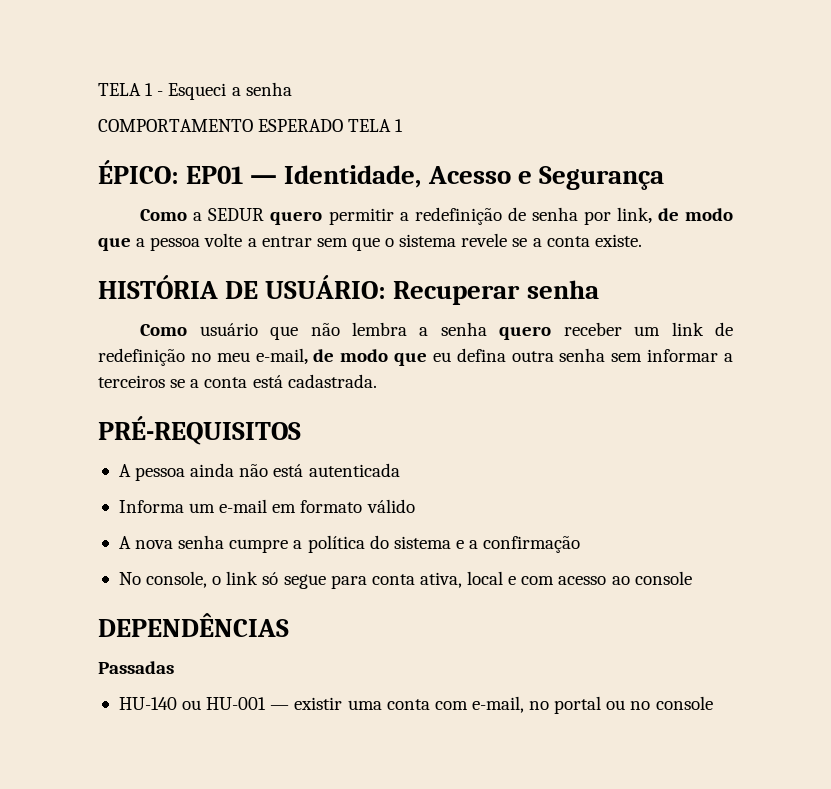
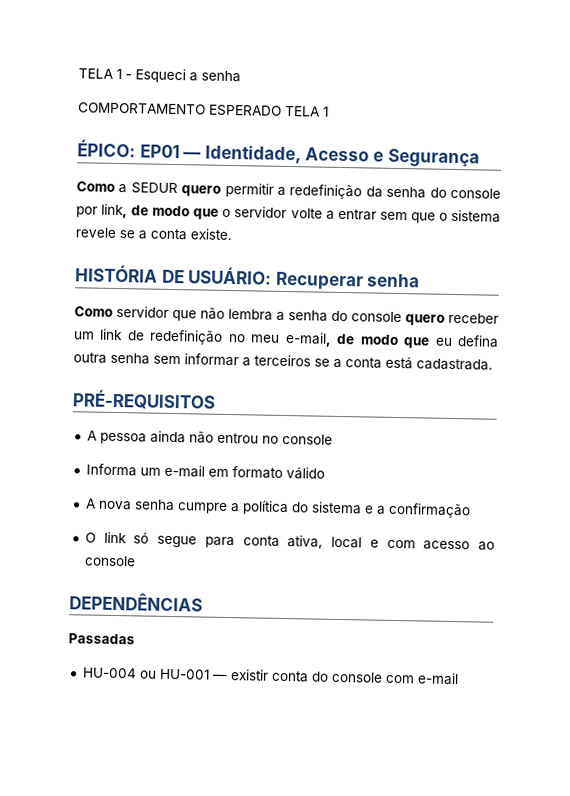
- Como a SEDUR quero permitir a redefinição de senha por link, de modo que a pessoa volte a entrar sem que o sistema revele se a conta existe.
+ Como a SEDUR quero permitir a redefinição da senha do console por link, de modo que o servidor volte a entrar sem que o sistema revele se a conta existe.
- Como usuário que não lembra a senha quero receber um link de redefinição no meu e-mail, de modo que eu defina outra senha sem informar a terceiros se a conta está cadastrada.
+ Como servidor que não lembra a senha do console quero receber um link de redefinição no meu e-mail, de modo que eu defina outra senha sem informar a terceiros se a conta está cadastrada.
- A pessoa ainda não está autenticada
+ A pessoa ainda não entrou no console
- No console, o link só segue para conta ativa, local e com acesso ao console
+ O link só segue para conta ativa, local e com acesso ao console
- HU-140 ou HU-001 — existir uma conta com e-mail, no portal ou no console
+ HU-004 ou HU-001 — existir conta do console com e-mail

